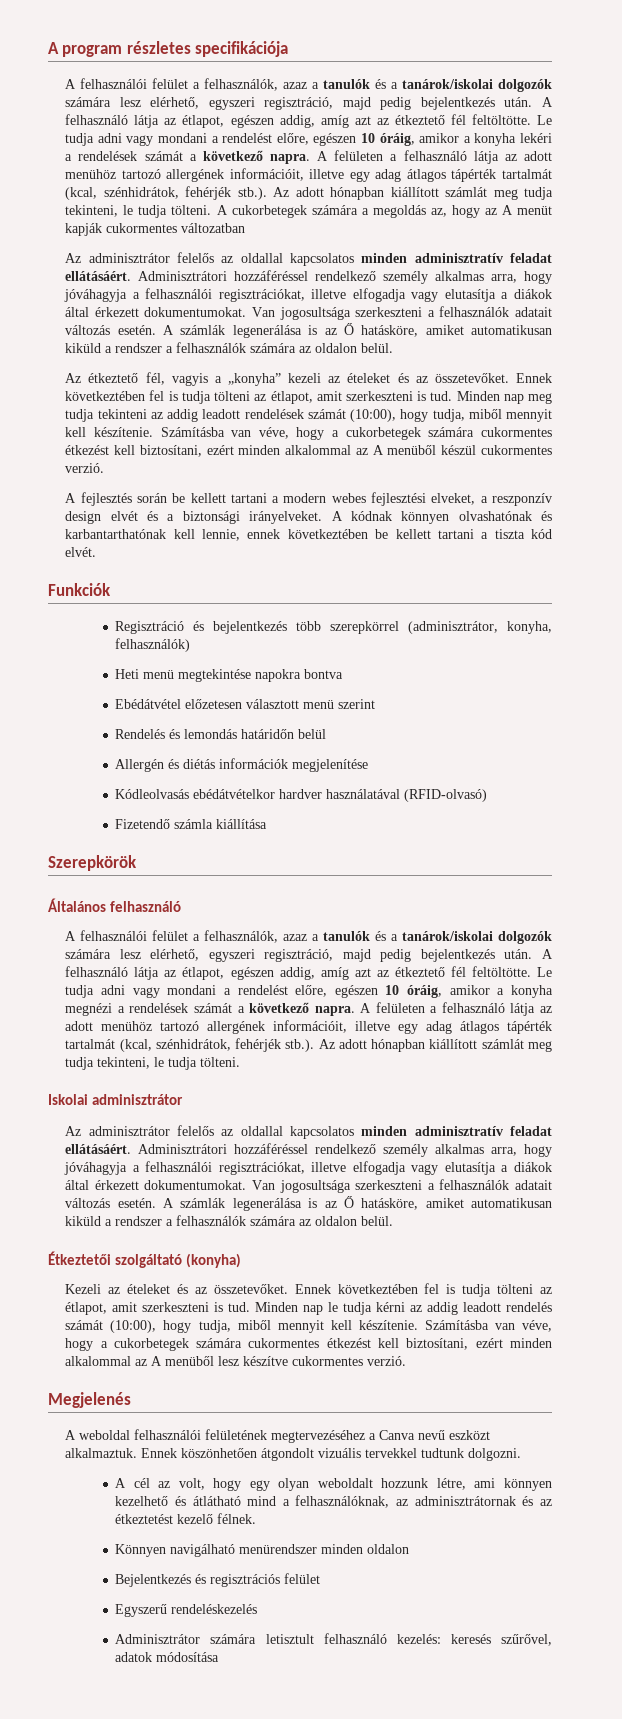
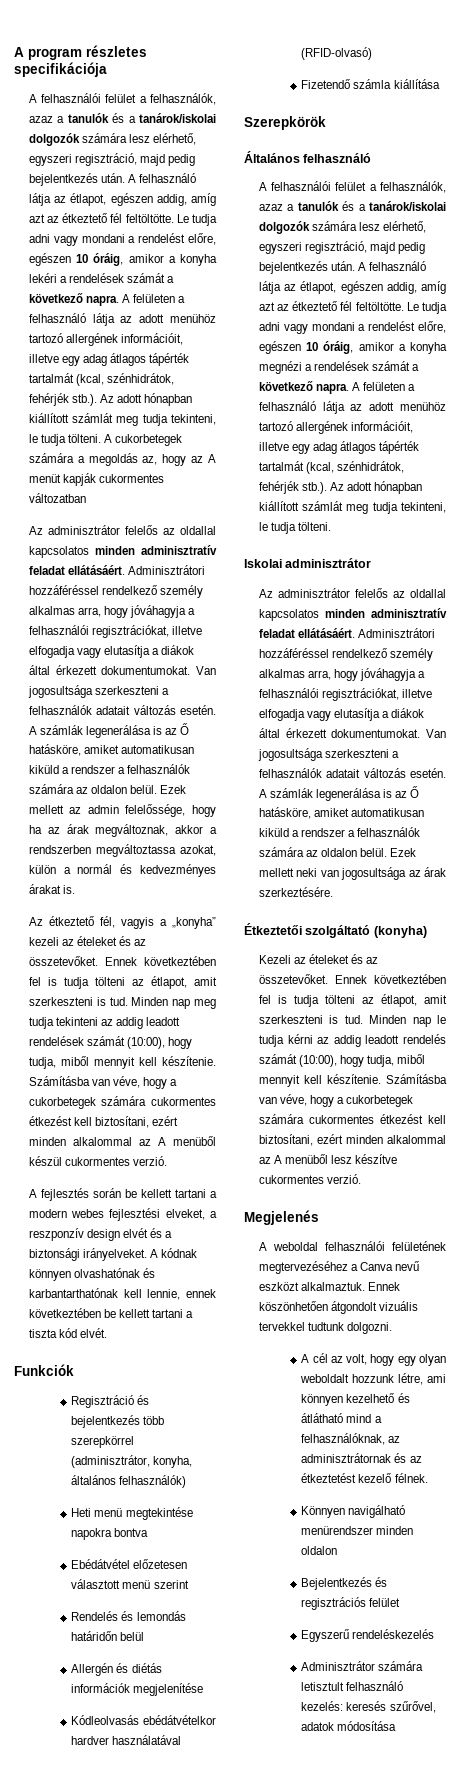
+ Ezek mellett az admin felelőssége, hogy ha az árak megváltoznak, akkor a rendszerben megváltoztassa azokat, külön a normál és kedvezményes árakat is.
- Regisztráció és bejelentkezés több szerepkörrel (adminisztrátor, konyha, felhasználók)
+ Regisztráció és bejelentkezés több szerepkörrel (adminisztrátor, konyha, általános felhasználók)
+ Ezek mellett neki van jogosultsága az árak szerkeztésére.

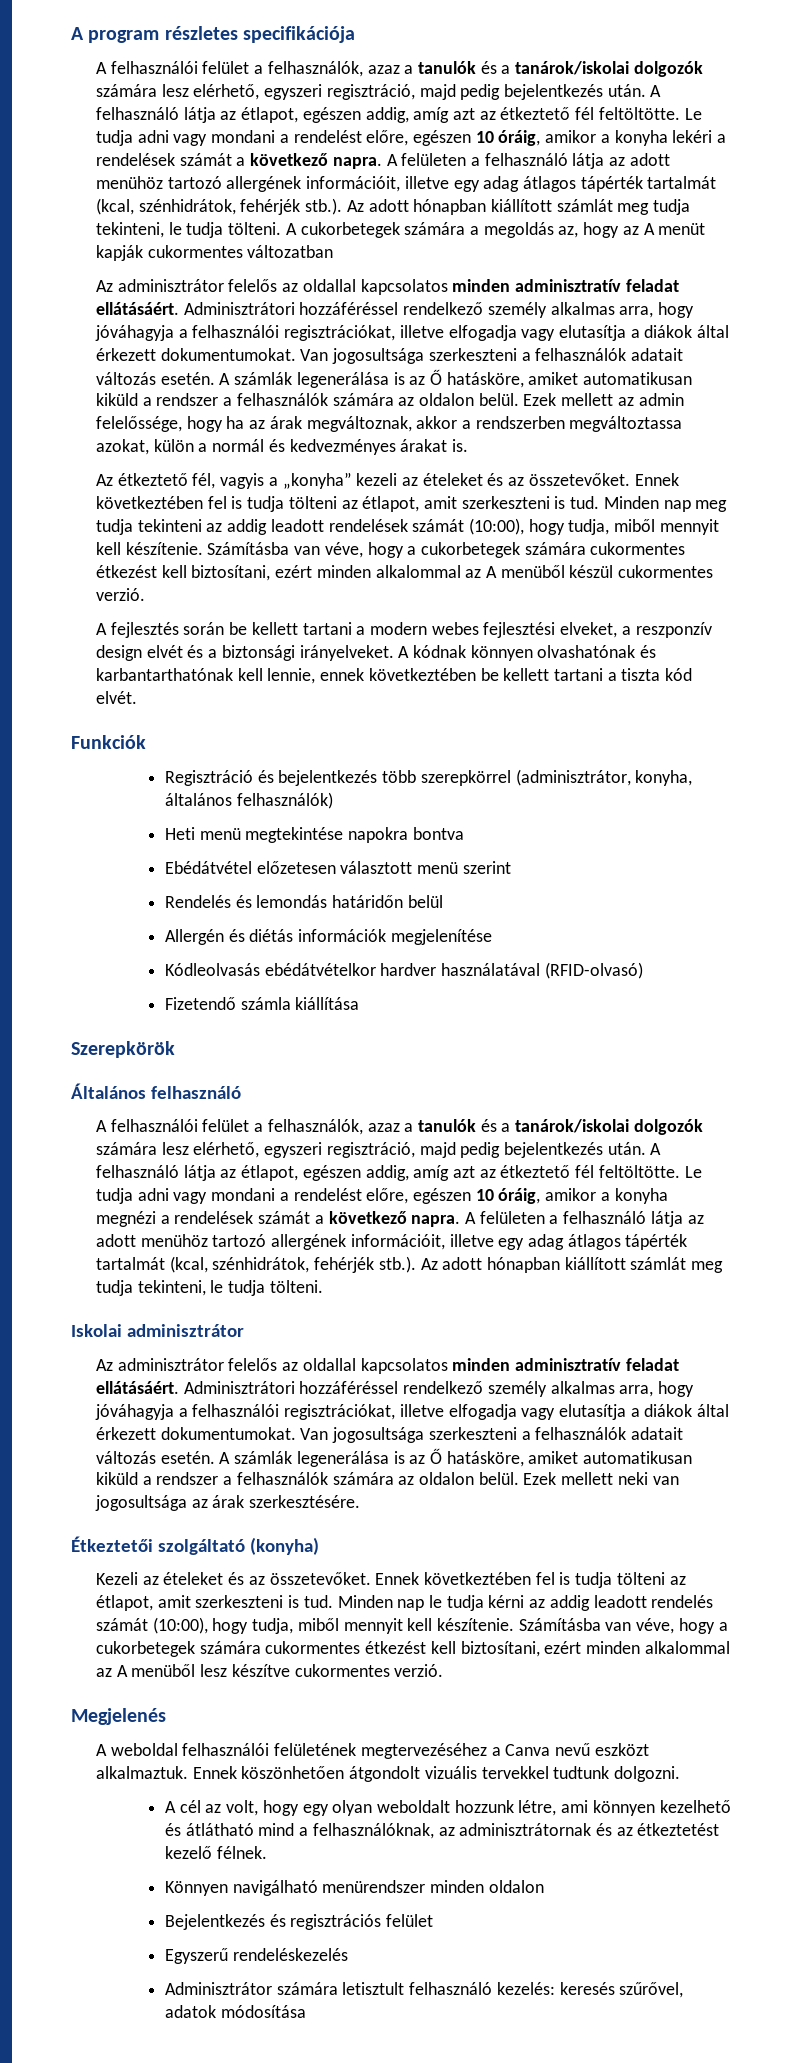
- Ezek mellett neki van jogosultsága az árak szerkeztésére.
+ Ezek mellett neki van jogosultsága az árak szerkesztésére.

